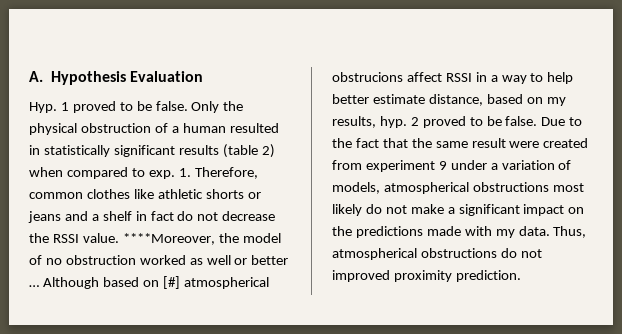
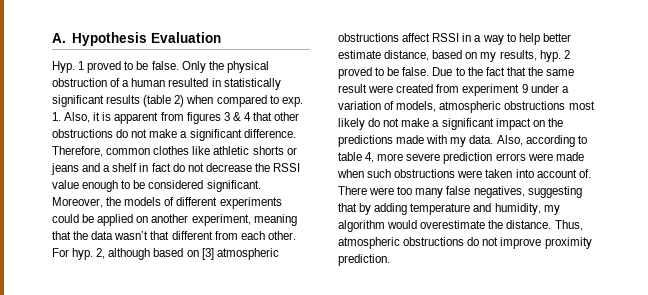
- 1. Therefore, common clothes like athletic shorts or jeans and a shelf in fact do not decrease the RSSI value. ****Moreover, the model of no obstruction worked as well or better … Although based on [#] atmospherical obstrucions affect RSSI in a way to help better estimate distance, based on my results, hyp.
+ 1. Also, it is apparent from figures 3 & 4 that other obstructions do not make a significant difference. Therefore, common clothes like athletic shorts or jeans and a shelf in fact do not decrease the RSSI value enough to be considered significant. Moreover, the models of different experiments could be applied on another experiment, meaning that the data wasn’t that different from each other. For hyp. 2, although based on [3] atmospheric obstructions affect RSSI in a way to help better estimate distance, based on my results, hyp.
- Due to the fact that the same result were created from experiment 9 under a variation of models, atmospherical obstructions most likely do not make a significant impact on the predictions made with my data.
+ Due to the fact that the same result were created from experiment 9 under a variation of models, atmospheric obstructions most likely do not make a significant impact on the predictions made with my data.
- Thus, atmospherical obstructions do not improved proximity prediction.
+ Also, according to table 4, more severe prediction errors were made when such obstructions were taken into account of. There were too many false negatives, suggesting that by adding temperature and humidity, my algorithm would overestimate the distance. Thus, atmospheric obstructions do not improve proximity prediction.

